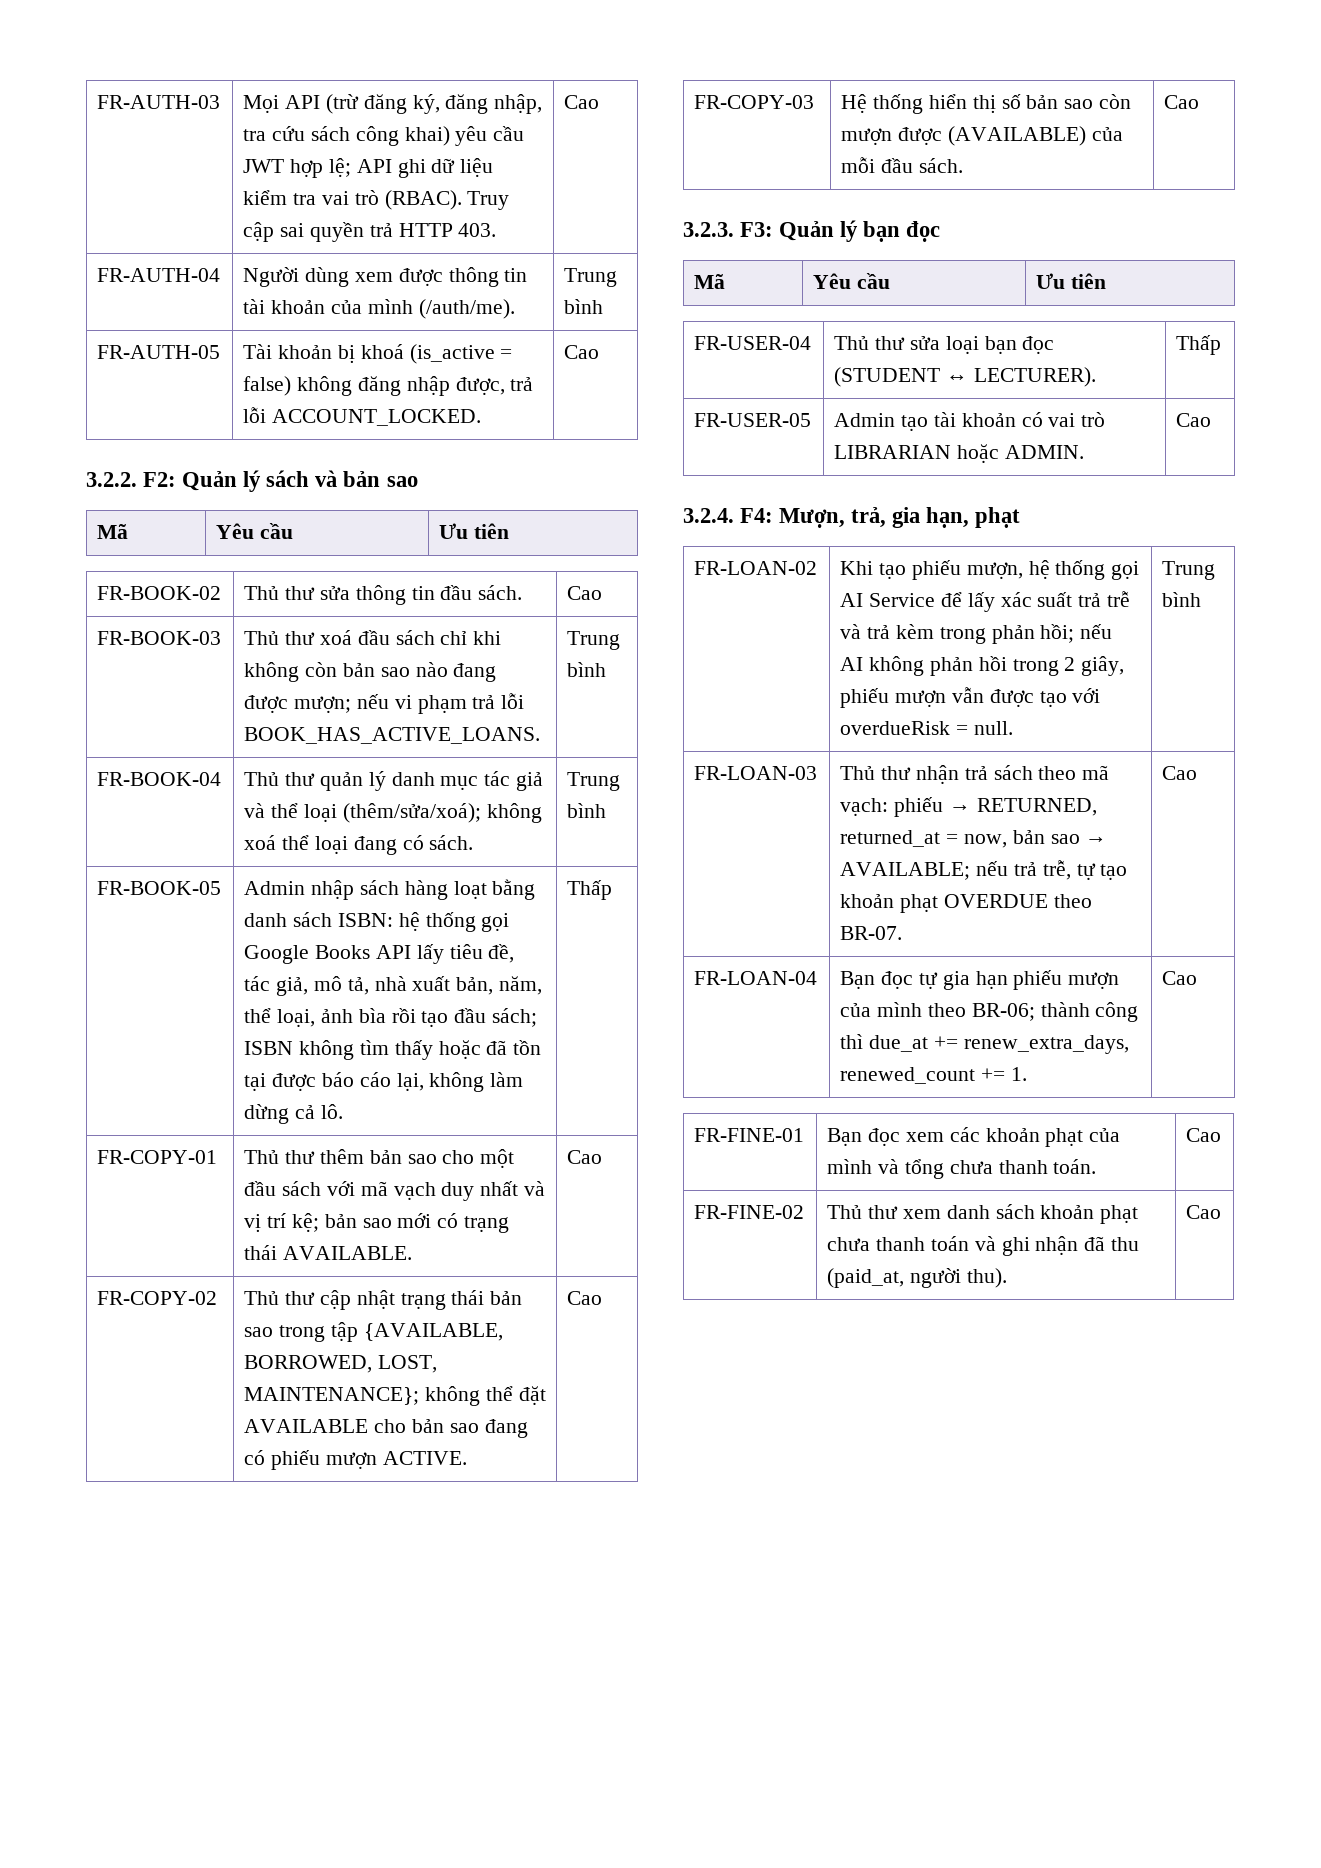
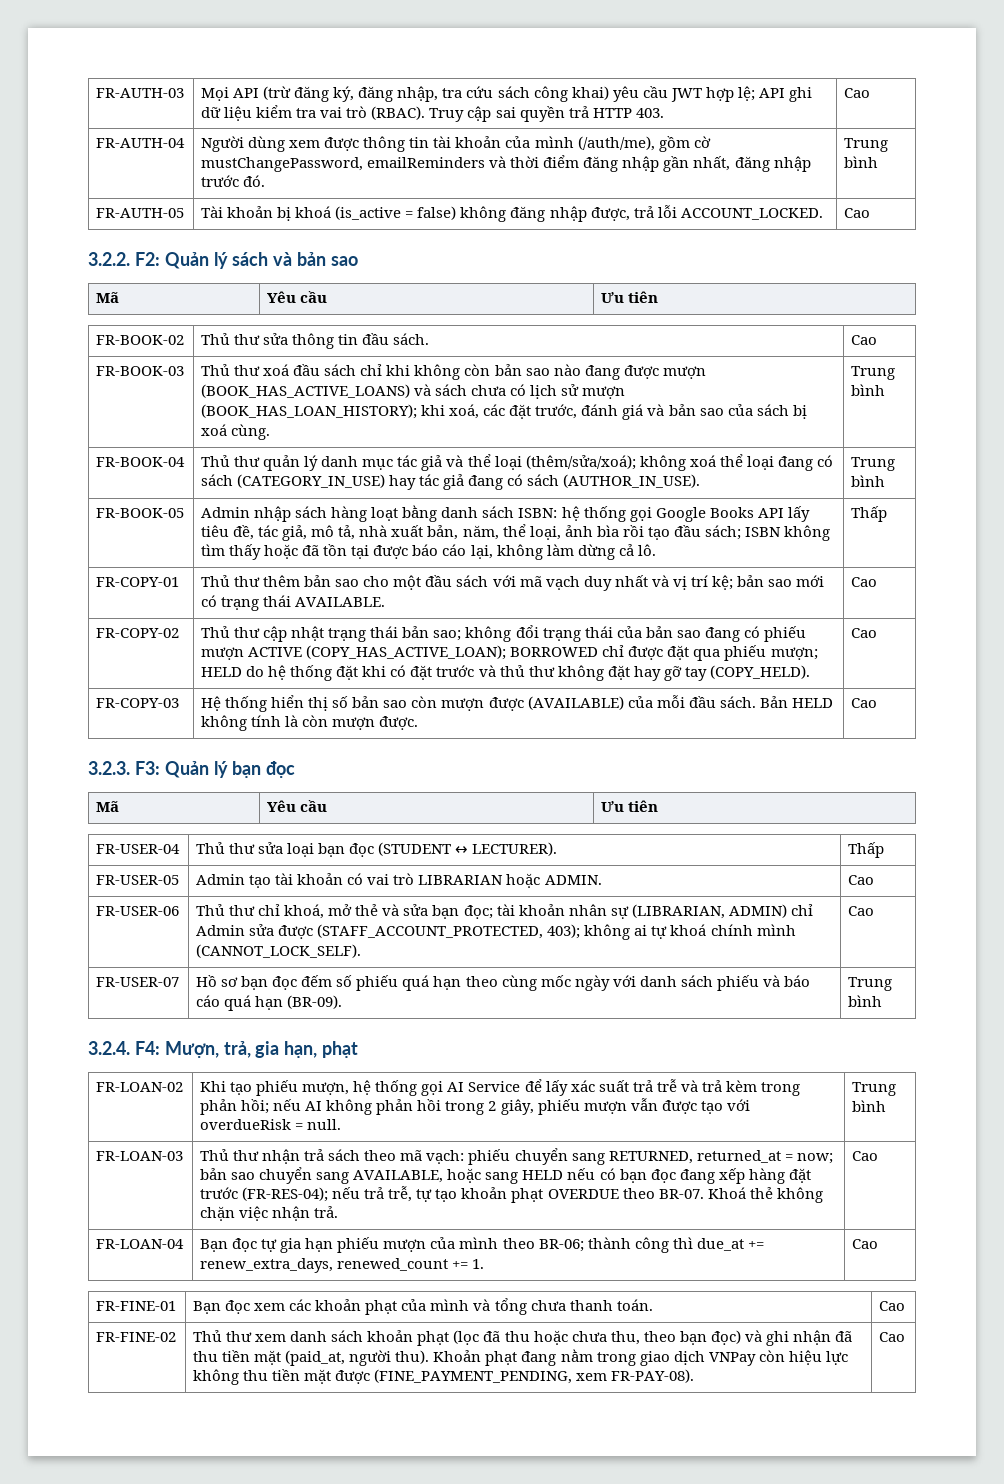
- FR-AUTH-04 | Người dùng xem được thông tin tài khoản của mình (/auth/me). | Trung bình
+ FR-AUTH-04 | Người dùng xem được thông tin tài khoản của mình (/auth/me), gồm cờ mustChangePassword, emailReminders và thời điểm đăng nhập gần nhất, đăng nhập trước đó. | Trung bình
- Thủ thư xoá đầu sách chỉ khi không còn bản sao nào đang được mượn; nếu vi phạm trả lỗi BOOK_HAS_ACTIVE_LOANS.
+ Thủ thư xoá đầu sách chỉ khi không còn bản sao nào đang được mượn (BOOK_HAS_ACTIVE_LOANS) và sách chưa có lịch sử mượn (BOOK_HAS_LOAN_HISTORY); khi xoá, các đặt trước, đánh giá và bản sao của sách bị xoá cùng.
- FR-BOOK-04 | Thủ thư quản lý danh mục tác giả và thể loại (thêm/sửa/xoá); không xoá thể loại đang có sách. | Trung bình
+ FR-BOOK-04 | Thủ thư quản lý danh mục tác giả và thể loại (thêm/sửa/xoá); không xoá thể loại đang có sách (CATEGORY_IN_USE) hay tác giả đang có sách (AUTHOR_IN_USE). | Trung bình
- Thủ thư cập nhật trạng thái bản sao trong tập {AVAILABLE, BORROWED, LOST, MAINTENANCE}; không thể đặt AVAILABLE cho bản sao đang có phiếu mượn ACTIVE.
+ Thủ thư cập nhật trạng thái bản sao; không đổi trạng thái của bản sao đang có phiếu mượn ACTIVE (COPY_HAS_ACTIVE_LOAN); BORROWED chỉ được đặt qua phiếu mượn; HELD do hệ thống đặt khi có đặt trước và thủ thư không đặt hay gỡ tay (COPY_HELD).
- FR-COPY-03 | Hệ thống hiển thị số bản sao còn mượn được (AVAILABLE) của mỗi đầu sách. | Cao
+ FR-COPY-03 | Hệ thống hiển thị số bản sao còn mượn được (AVAILABLE) của mỗi đầu sách. Bản HELD không tính là còn mượn được. | Cao
+ FR-USER-06 | Thủ thư chỉ khoá, mở thẻ và sửa bạn đọc; tài khoản nhân sự (LIBRARIAN, ADMIN) chỉ Admin sửa được (STAFF_ACCOUNT_PROTECTED, 403); không ai tự khoá chính mình (CANNOT_LOCK_SELF). | Cao
+ FR-USER-07 | Hồ sơ bạn đọc đếm số phiếu quá hạn theo cùng mốc ngày với danh sách phiếu và báo cáo quá hạn (BR-09). | Trung bình
- Thủ thư nhận trả sách theo mã vạch: phiếu → RETURNED, returned_at = now, bản sao → AVAILABLE; nếu trả trễ, tự tạo khoản phạt OVERDUE theo BR-07.
+ Thủ thư nhận trả sách theo mã vạch: phiếu chuyển sang RETURNED, returned_at = now; bản sao chuyển sang AVAILABLE, hoặc sang HELD nếu có bạn đọc đang xếp hàng đặt trước (FR-RES-04); nếu trả trễ, tự tạo khoản phạt OVERDUE theo BR-07. Khoá thẻ không chặn việc nhận trả.
- Thủ thư xem danh sách khoản phạt chưa thanh toán và ghi nhận đã thu (paid_at, người thu).
+ Thủ thư xem danh sách khoản phạt (lọc đã thu hoặc chưa thu, theo bạn đọc) và ghi nhận đã thu tiền mặt (paid_at, người thu). Khoản phạt đang nằm trong giao dịch VNPay còn hiệu lực không thu tiền mặt được (FINE_PAYMENT_PENDING, xem FR-PAY-08).

